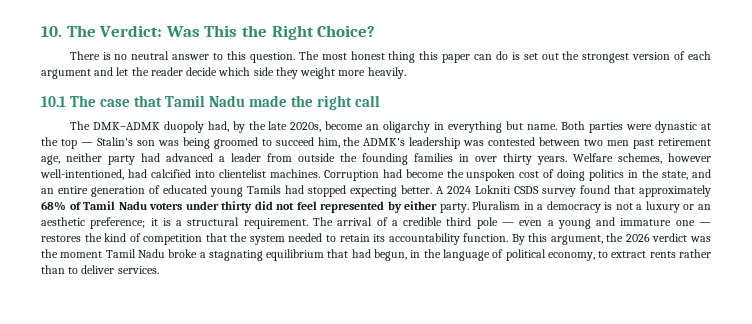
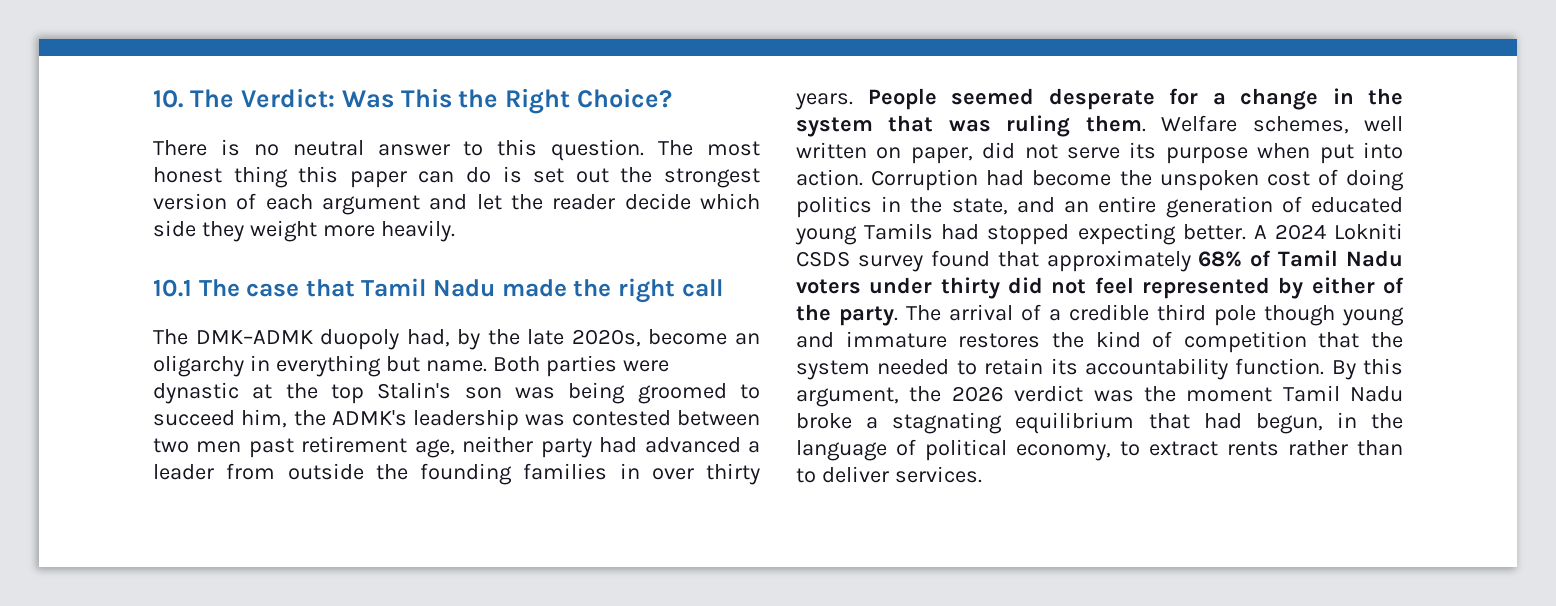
- Both parties were dynastic at the top — Stalin's son was being groomed to succeed him, the ADMK's leadership was contested between two men past retirement age, neither party had advanced a leader from outside the founding families in over thirty years.
+ Both parties were dynastic at the top Stalin's son was being groomed to succeed him, the ADMK's leadership was contested between two men past retirement age, neither party had advanced a leader from outside the founding families in over thirty years.
- Welfare schemes, however well-intentioned, had calcified into clientelist machines.
+ People seemed desperate for a change in the system that was ruling them. Welfare schemes, well written on paper, did not serve its purpose when put into action.
- A 2024 Lokniti CSDS survey found that approximately 68% of Tamil Nadu voters under thirty did not feel represented by either party. Pluralism in a democracy is not a luxury or an aesthetic preference; it is a structural requirement.
+ A 2024 Lokniti CSDS survey found that approximately 68% of Tamil Nadu voters under thirty did not feel represented by either of the party.
- The arrival of a credible third pole — even a young and immature one — restores the kind of competition that the system needed to retain its accountability function.
+ The arrival of a credible third pole though young and immature restores the kind of competition that the system needed to retain its accountability function.

